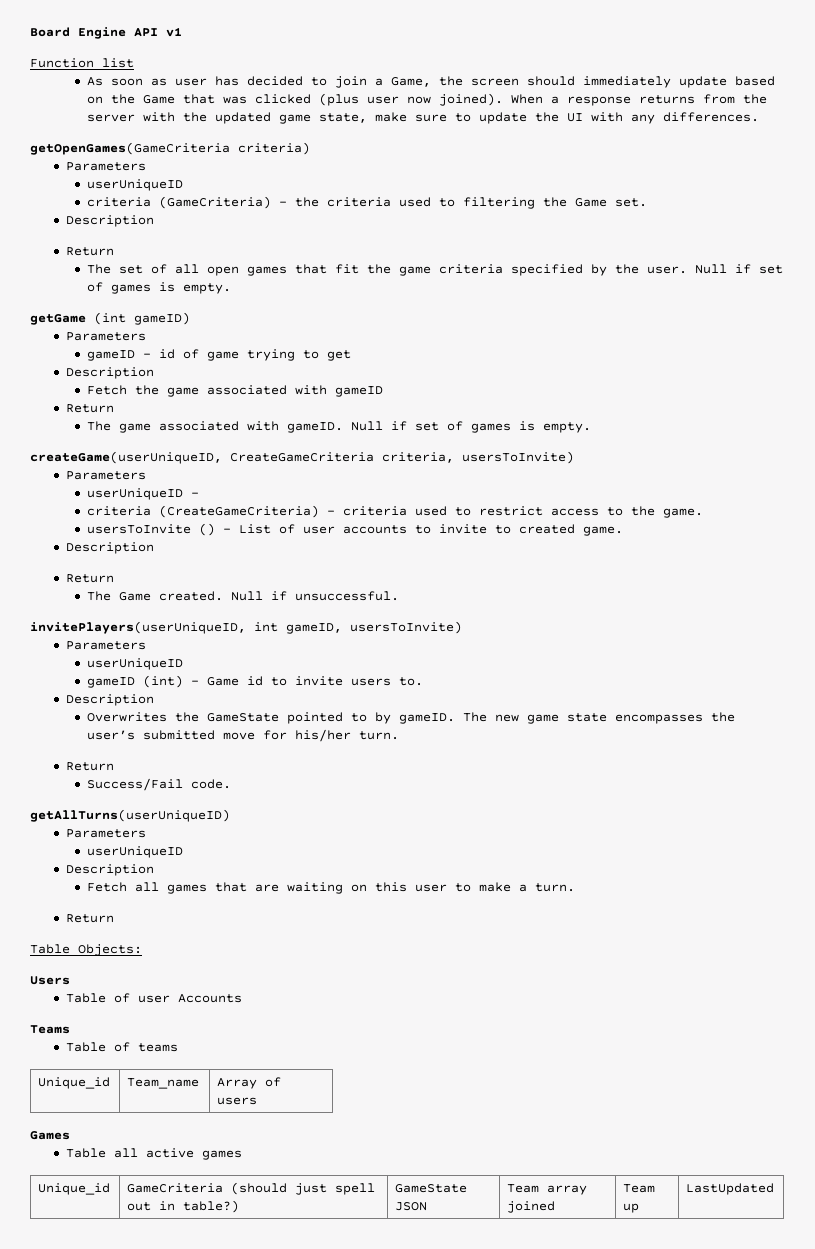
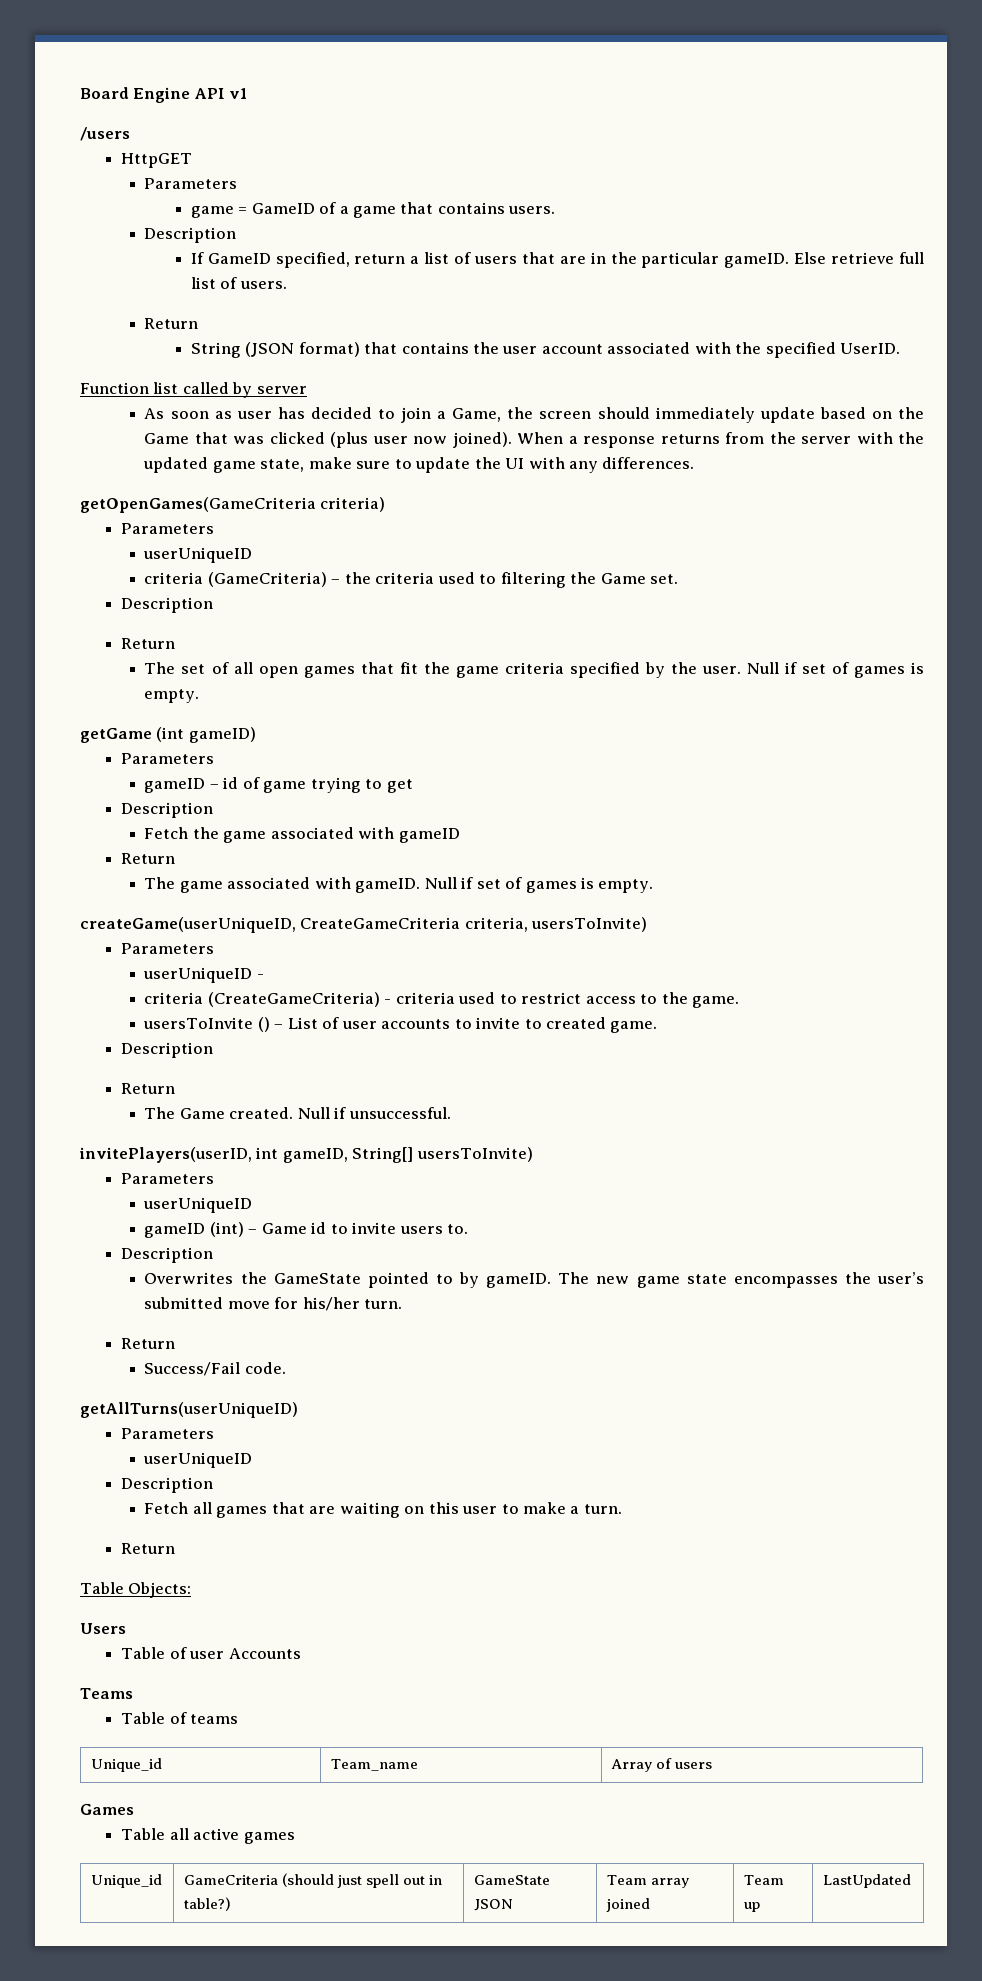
+ /users
+ HttpGET
+ Parameters
+ game = GameID of a game that contains users.
+ Description
+ If GameID specified, return a list of users that are in the particular gameID. Else retrieve full list of users.
+ Return
+ String (JSON format) that contains the user account associated with the specified UserID.
- Function list
+ Function list called by server
- invitePlayers(userUniqueID, int gameID, usersToInvite)
+ invitePlayers(userID, int gameID, String[] usersToInvite)

